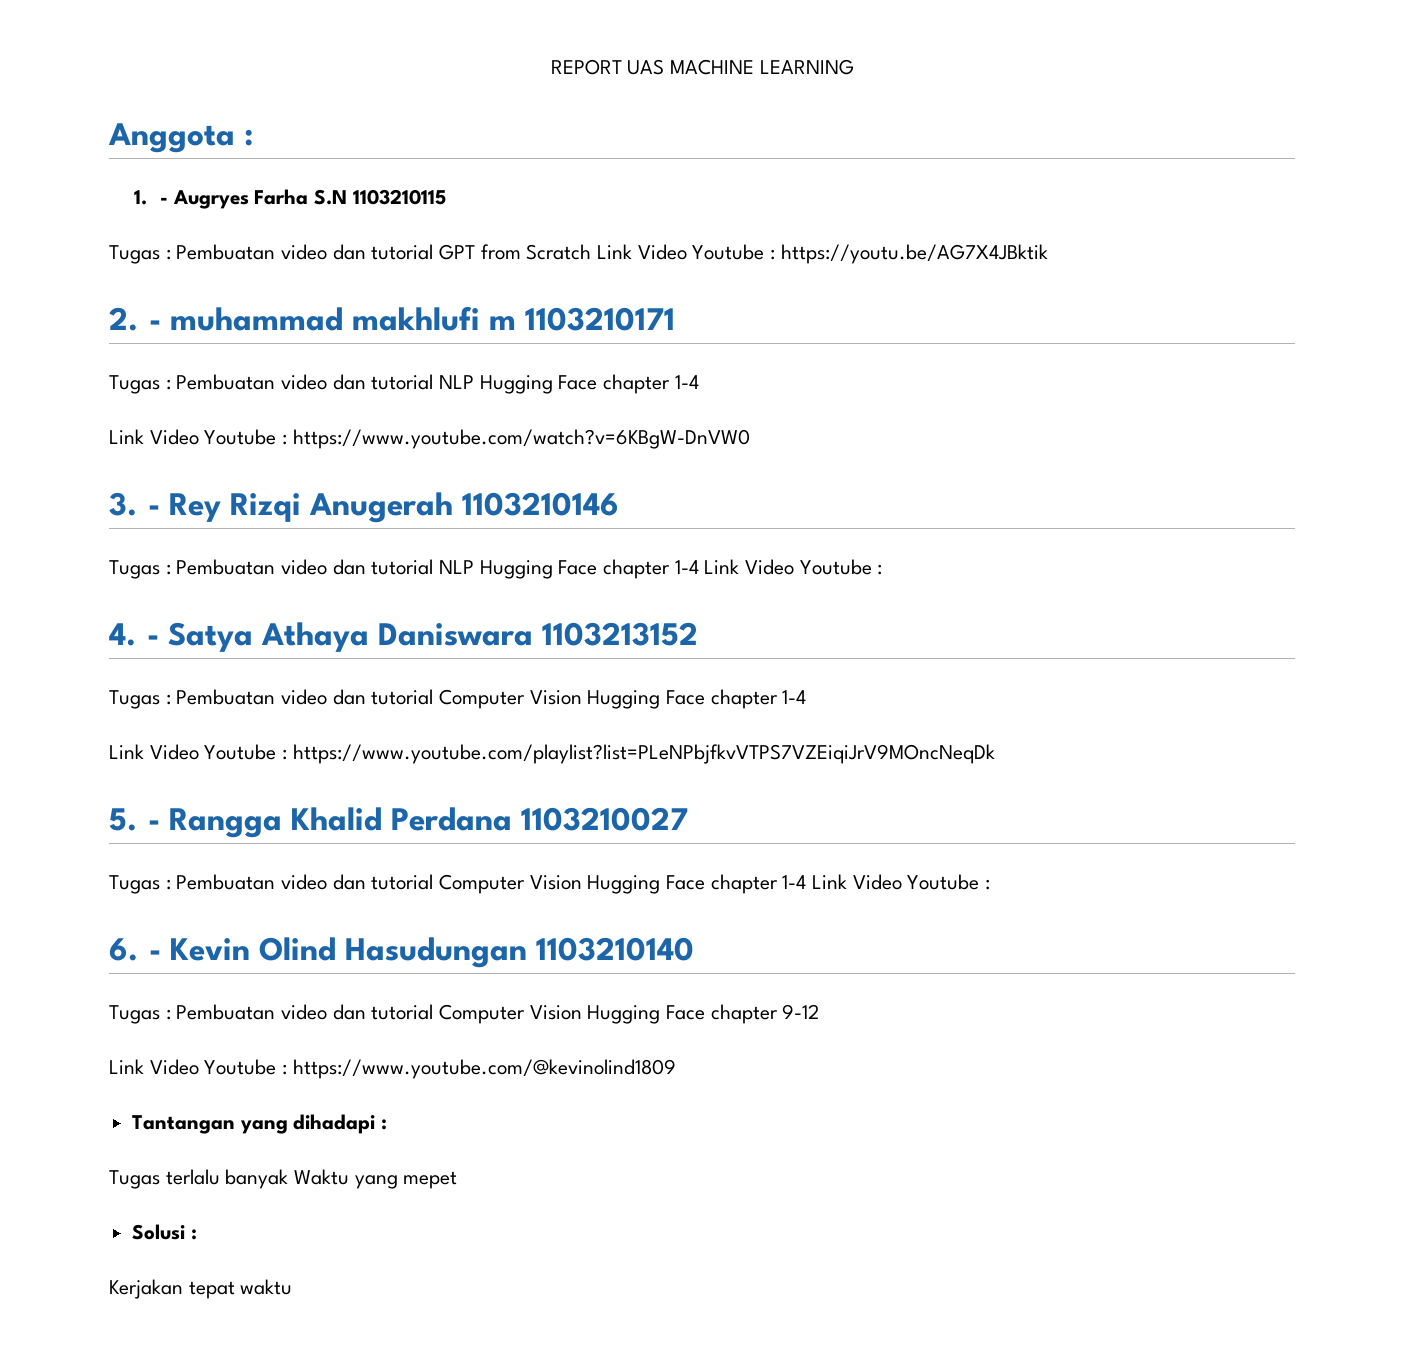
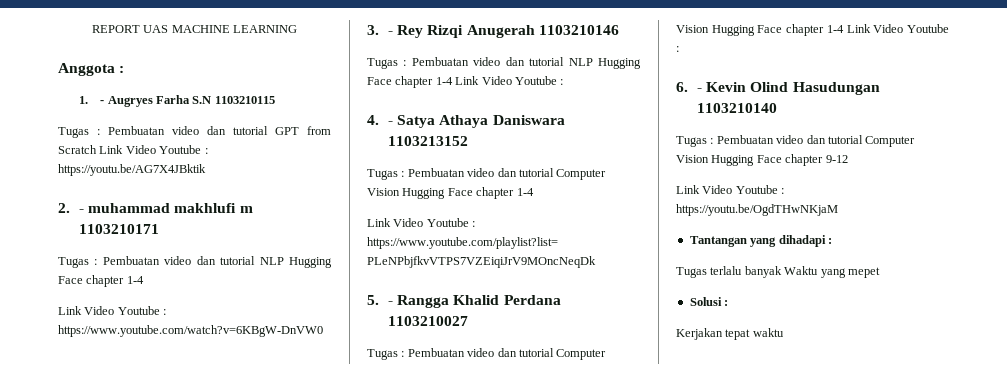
- Link Video Youtube : https://www.youtube.com/@kevinolind1809
+ Link Video Youtube : https://youtu.be/OgdTHwNKjaM

